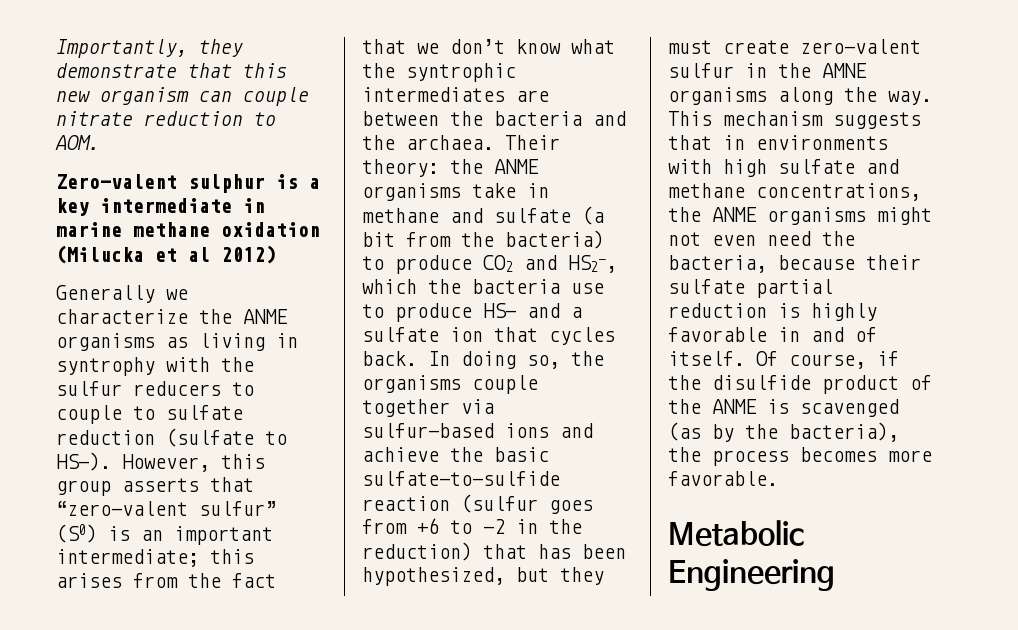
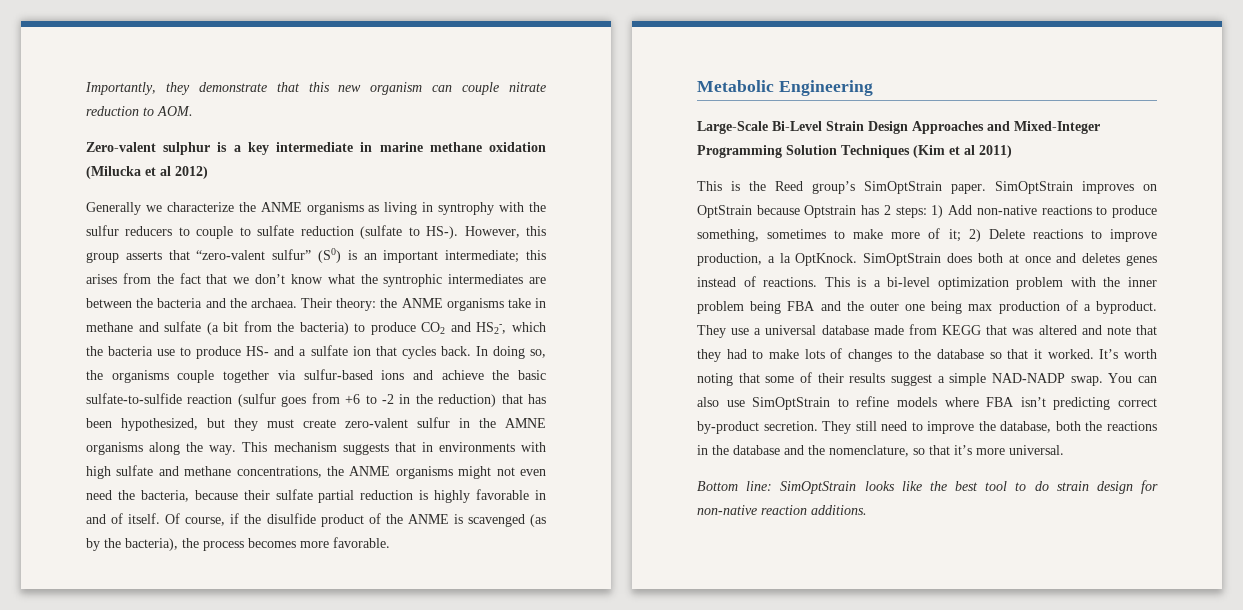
+ Large-Scale Bi-Level Strain Design Approaches and Mixed-Integer Programming Solution Techniques (Kim et al 2011)
+ This is the Reed group’s SimOptStrain paper. SimOptStrain improves on OptStrain because Optstrain has 2 steps: 1) Add non-native reactions to produce something, sometimes to make more of it; 2) Delete reactions to improve production, a la OptKnock. SimOptStrain does both at once and deletes genes instead of reactions. This is a bi-level optimization problem with the inner problem being FBA and the outer one being max production of a byproduct. They use a universal database made from KEGG that was altered and note that they had to make lots of changes to the database so that it worked. It’s worth noting that some of their results suggest a simple NAD-NADP swap. You can also use SimOptStrain to refine models where FBA isn’t predicting correct by-product secretion. They still need to improve the database, both the reactions in the database and the nomenclature, so that it’s more universal.
+ Bottom line: SimOptStrain looks like the best tool to do strain design for non-native reaction additions.

